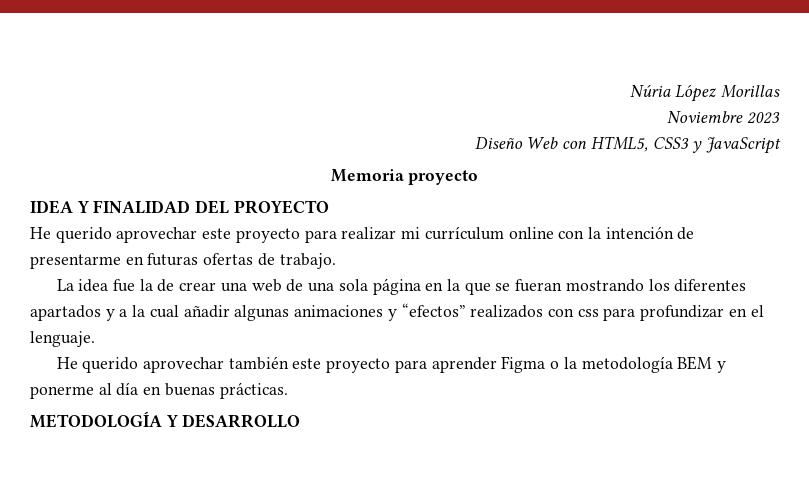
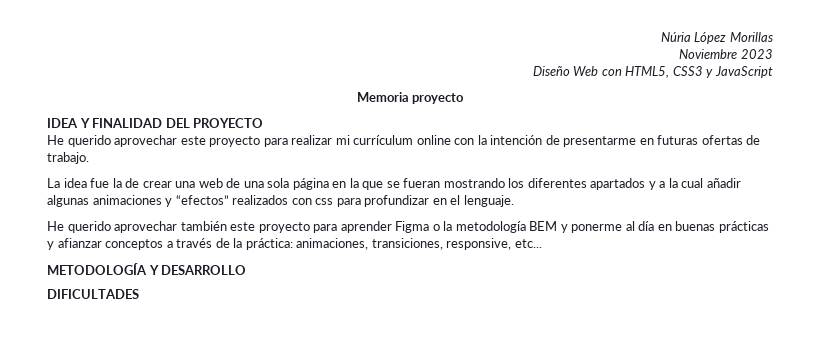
- He querido aprovechar también este proyecto para aprender Figma o la metodología BEM y ponerme al día en buenas prácticas.
+ He querido aprovechar también este proyecto para aprender Figma o la metodología BEM y ponerme al día en buenas prácticas y afianzar conceptos a través de la práctica: animaciones, transiciones, responsive, etc...
+ DIFICULTADES

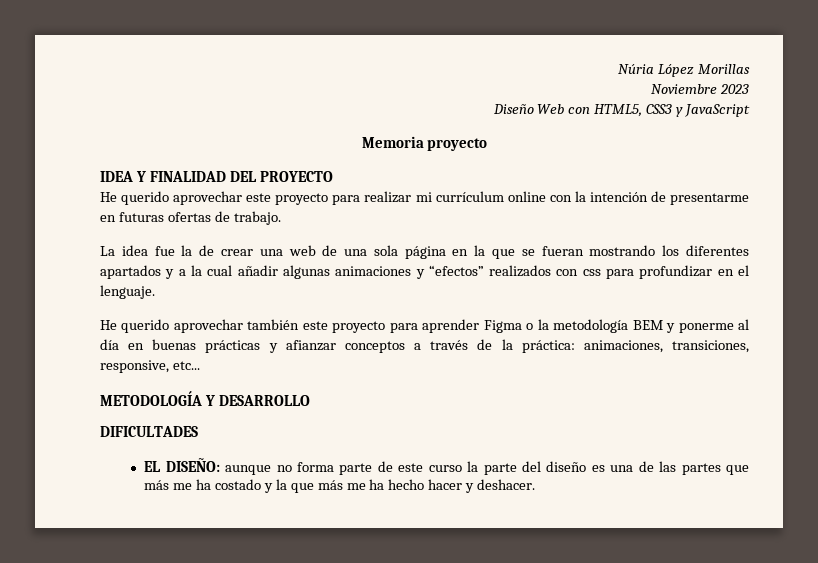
+ EL DISEÑO: aunque no forma parte de este curso la parte del diseño es una de las partes que más me ha costado y la que más me ha hecho hacer y deshacer.

